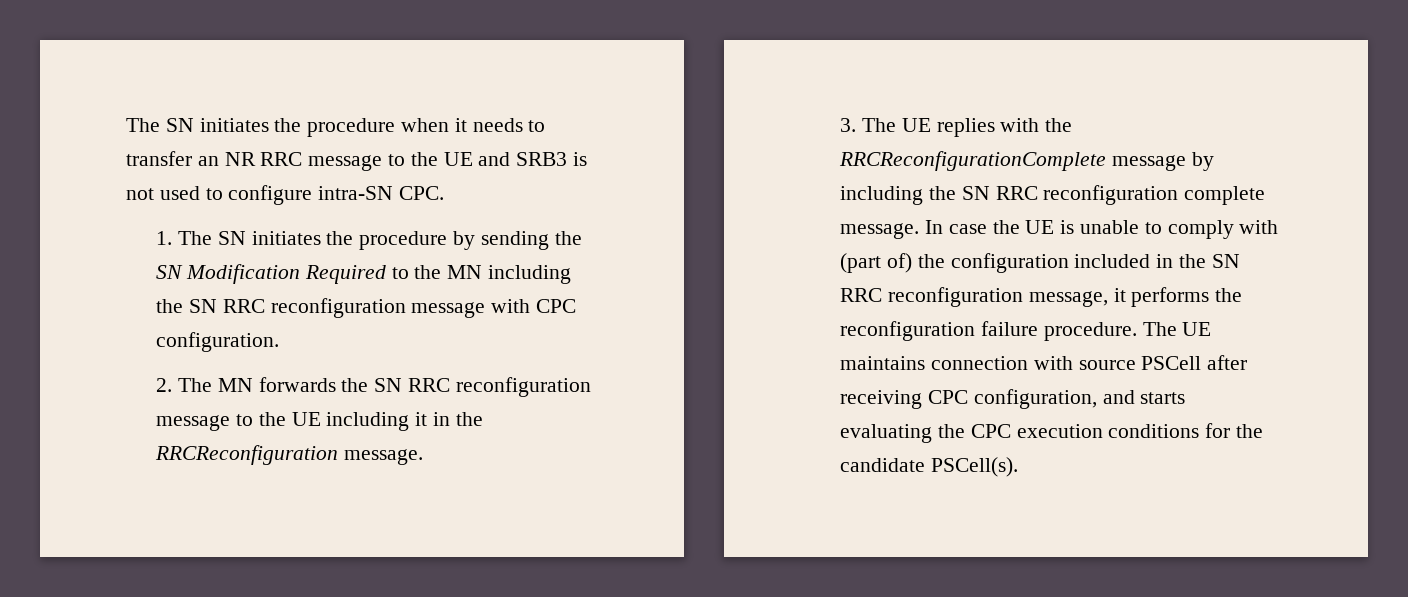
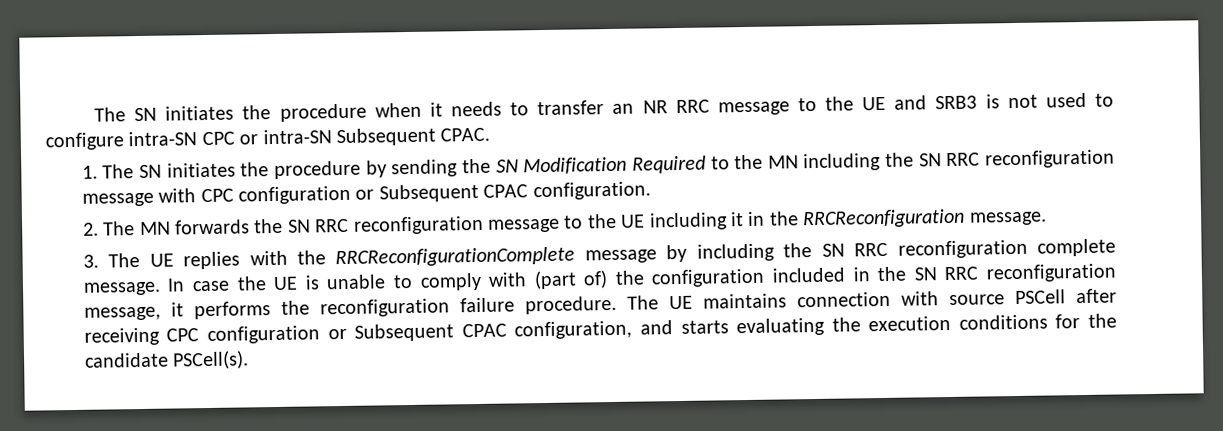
- The SN initiates the procedure when it needs to transfer an NR RRC message to the UE and SRB3 is not used to configure intra-SN CPC.
+ The SN initiates the procedure when it needs to transfer an NR RRC message to the UE and SRB3 is not used to configure intra-SN CPC or intra-SN Subsequent CPAC.
- 1. The SN initiates the procedure by sending the SN Modification Required to the MN including the SN RRC reconfiguration message with CPC configuration.
+ 1. The SN initiates the procedure by sending the SN Modification Required to the MN including the SN RRC reconfiguration message with CPC configuration or Subsequent CPAC configuration.
- The UE maintains connection with source PSCell after receiving CPC configuration, and starts evaluating the CPC execution conditions for the candidate PSCell(s).
+ The UE maintains connection with source PSCell after receiving CPC configuration or Subsequent CPAC configuration, and starts evaluating the execution conditions for the candidate PSCell(s).

